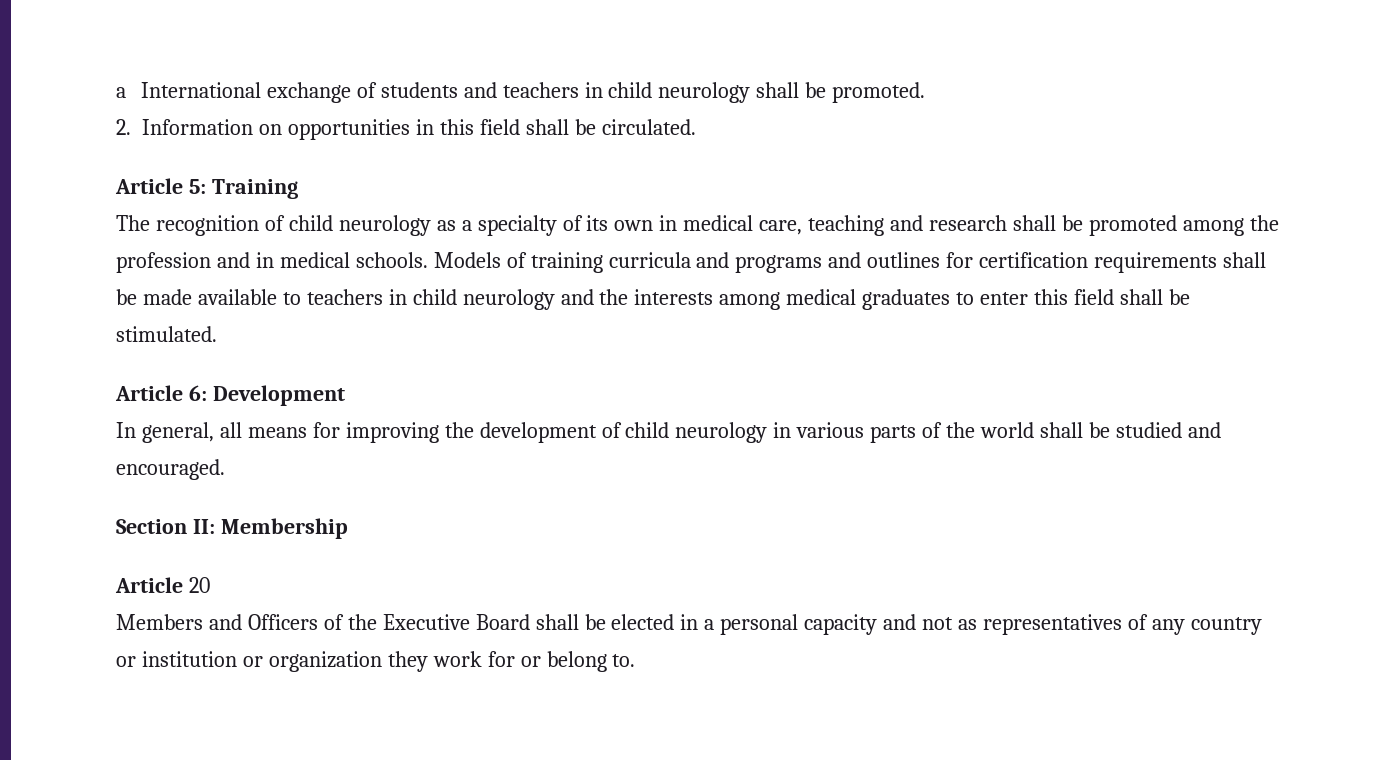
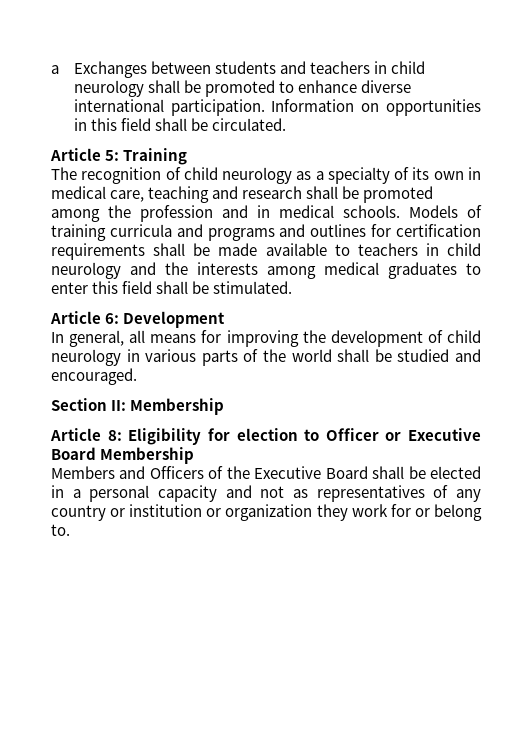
- a International exchange of students and teachers in child neurology shall be promoted.
- 2. Information on opportunities in this field shall be circulated.
+ a Exchanges between students and teachers in child neurology shall be promoted to enhance diverse international participation. Information on opportunities in this field shall be circulated.
- Article 20
+ Article 8: Eligibility for election to Officer or Executive Board Membership

